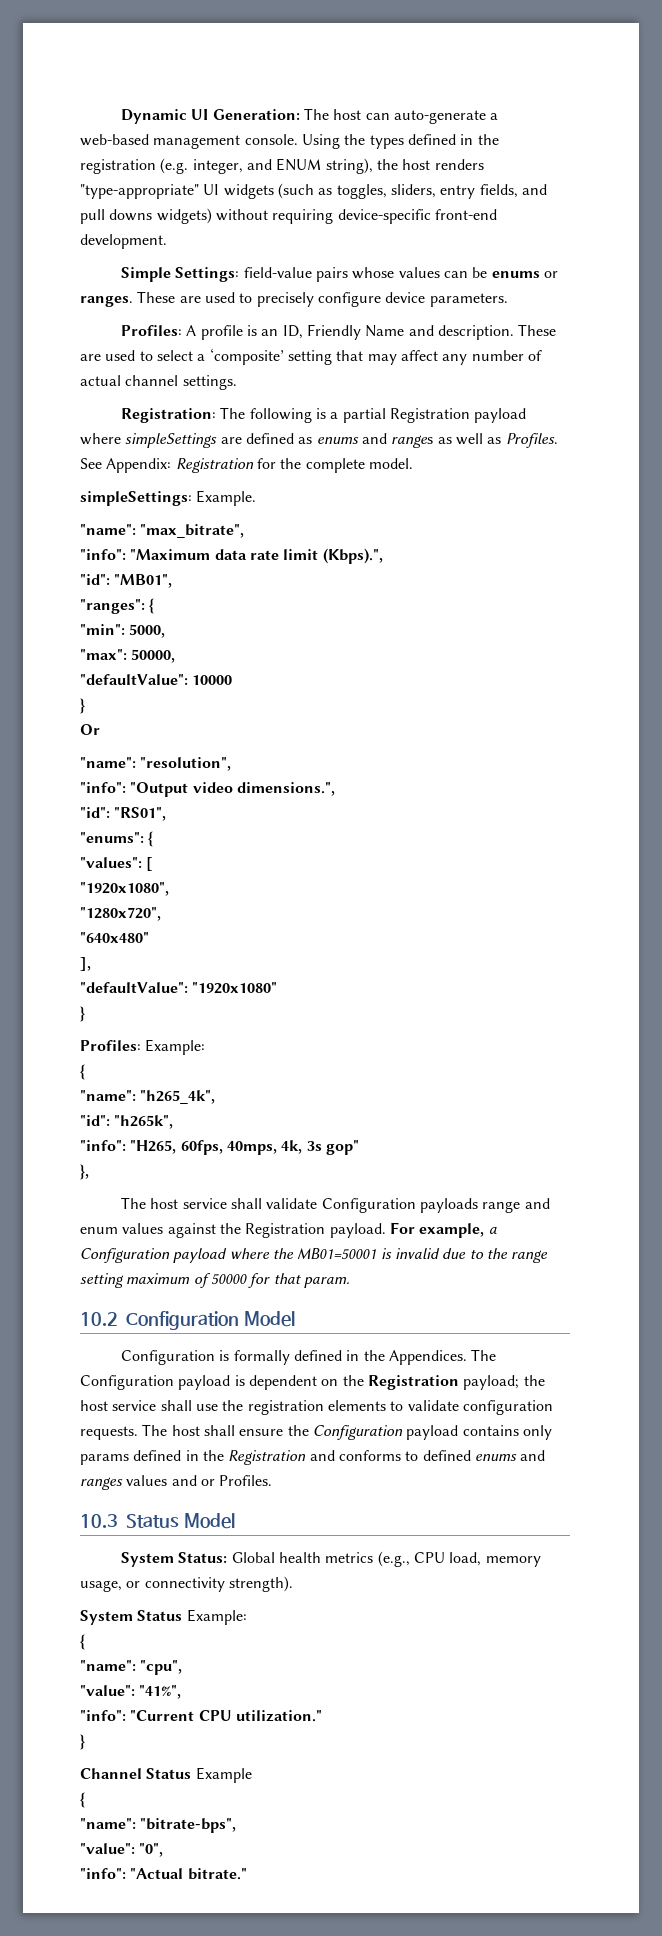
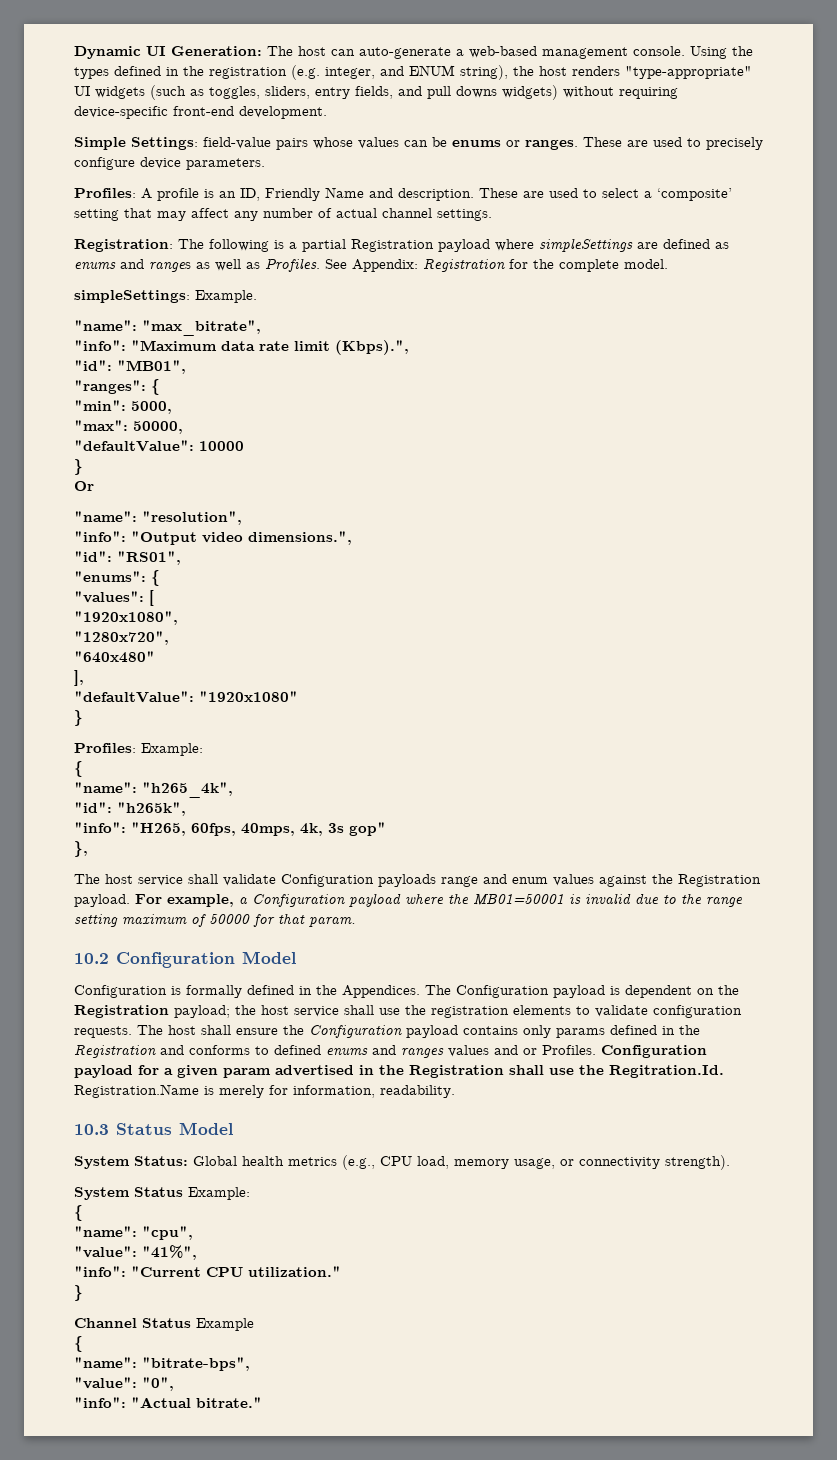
+ Configuration payload for a given param advertised in the Registration shall use the Regitration.Id. Registration.Name is merely for information, readability.

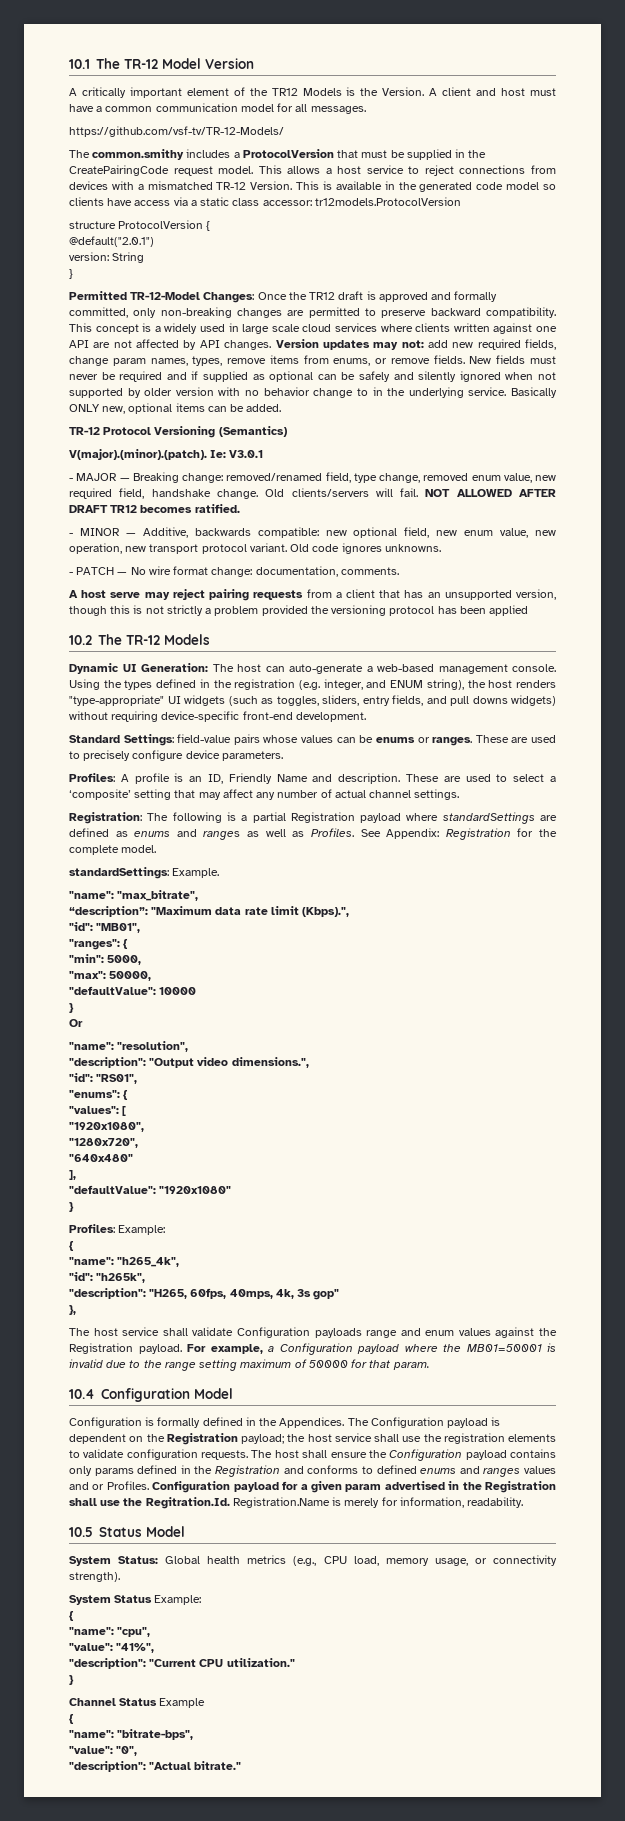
+ 10.1 The TR-12 Model Version
+ A critically important element of the TR12 Models is the Version. A client and host must have a common communication model for all messages.
+ https://github.com/vsf-tv/TR-12-Models/
+ The common.smithy includes a ProtocolVersion that must be supplied in the CreatePairingCode request model. This allows a host service to reject connections from devices with a mismatched TR-12 Version. This is available in the generated code model so clients have access via a static class accessor: tr12models.ProtocolVersion
+ structure ProtocolVersion {
+ @default("2.0.1")
+ version: String
+ }
+ Permitted TR-12-Model Changes: Once the TR12 draft is approved and formally committed, only non-breaking changes are permitted to preserve backward compatibility. This concept is a widely used in large scale cloud services where clients written against one API are not affected by API changes. Version updates may not: add new required fields, change param names, types, remove items from enums, or remove fields. New fields must never be required and if supplied as optional can be safely and silently ignored when not supported by older version with no behavior change to in the underlying service. Basically ONLY new, optional items can be added.
+ TR-12 Protocol Versioning (Semantics)
+ V(major).(minor).(patch). Ie: V3.0.1
+ - MAJOR — Breaking change: removed/renamed field, type change, removed enum value, new required field, handshake change. Old clients/servers will fail. NOT ALLOWED AFTER DRAFT TR12 becomes ratified.
+ - MINOR — Additive, backwards compatible: new optional field, new enum value, new operation, new transport protocol variant. Old code ignores unknowns.
+ - PATCH — No wire format change: documentation, comments.
+ A host serve may reject pairing requests from a client that has an unsupported version, though this is not strictly a problem provided the versioning protocol has been applied
+ 10.2 The TR-12 Models
- Simple Settings: field-value pairs whose values can be enums or ranges.
+ Standard Settings: field-value pairs whose values can be enums or ranges.
- Registration: The following is a partial Registration payload where simpleSettings are defined as enums and ranges as well as Profiles.
+ Registration: The following is a partial Registration payload where standardSettings are defined as enums and ranges as well as Profiles.
- simpleSettings: Example.
+ standardSettings: Example.
- "info": "Maximum data rate limit (Kbps).",
+ “description”: "Maximum data rate limit (Kbps).",
- "info": "Output video dimensions.",
+ "description": "Output video dimensions.",
- "info": "H265, 60fps, 40mps, 4k, 3s gop"
+ "description": "H265, 60fps, 40mps, 4k, 3s gop"
- 10.2 Configuration Model
+ 10.4 Configuration Model
- 10.3 Status Model
+ 10.5 Status Model
- "info": "Current CPU utilization."
+ "description": "Current CPU utilization."
- "info": "Actual bitrate."
+ "description": "Actual bitrate."

